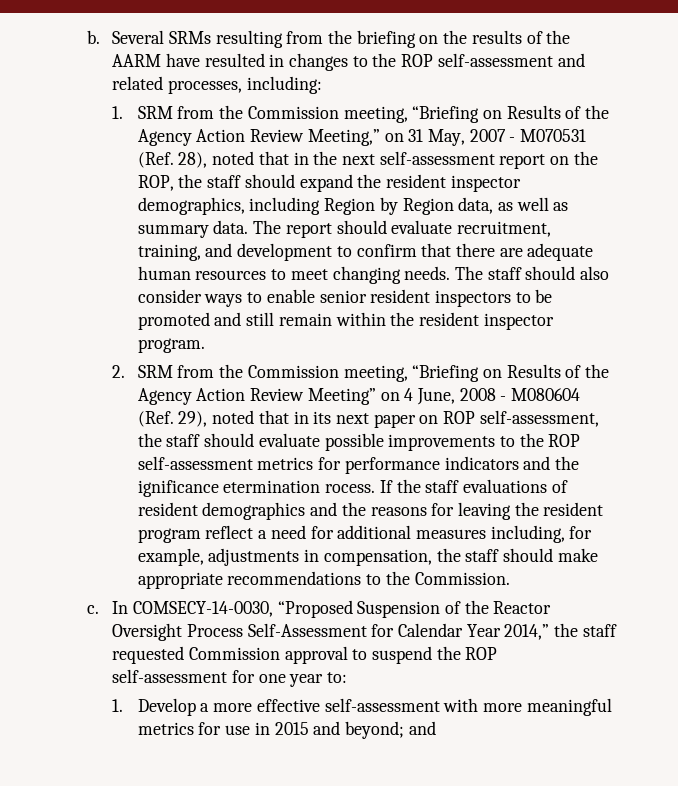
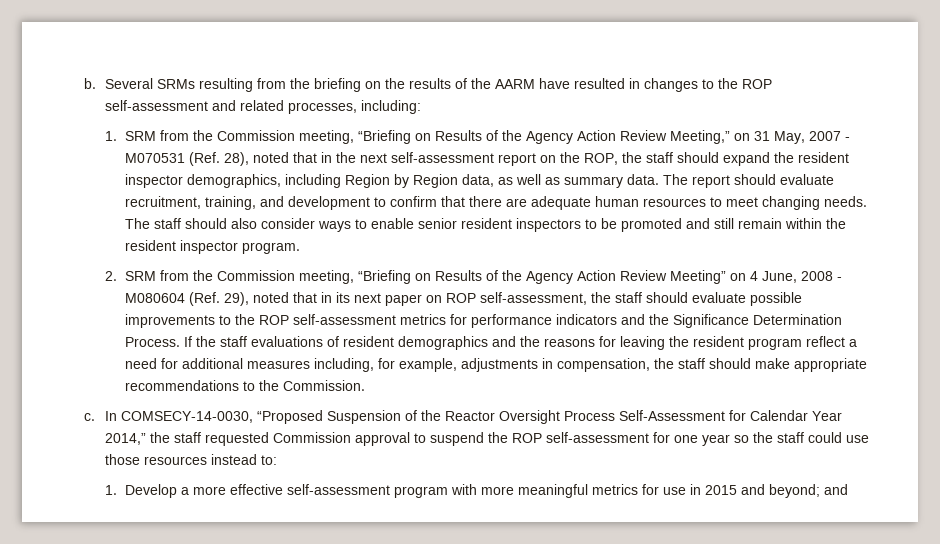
- 2. SRM from the Commission meeting, “Briefing on Results of the Agency Action Review Meeting” on 4 June, 2008 - M080604 (Ref. 29), noted that in its next paper on ROP self-assessment, the staff should evaluate possible improvements to the ROP self-assessment metrics for performance indicators and the ignificance etermination rocess.
+ 2. SRM from the Commission meeting, “Briefing on Results of the Agency Action Review Meeting” on 4 June, 2008 - M080604 (Ref. 29), noted that in its next paper on ROP self-assessment, the staff should evaluate possible improvements to the ROP self-assessment metrics for performance indicators and the Significance Determination Process.
- In COMSECY-14-0030, “Proposed Suspension of the Reactor Oversight Process Self-Assessment for Calendar Year 2014,” the staff requested Commission approval to suspend the ROP self-assessment for one year to:
+ In COMSECY-14-0030, “Proposed Suspension of the Reactor Oversight Process Self-Assessment for Calendar Year 2014,” the staff requested Commission approval to suspend the ROP self-assessment for one year so the staff could use those resources instead to:
- 1. Develop a more effective self-assessment with more meaningful metrics for use in 2015 and beyond; and
+ 1. Develop a more effective self-assessment program with more meaningful metrics for use in 2015 and beyond; and

